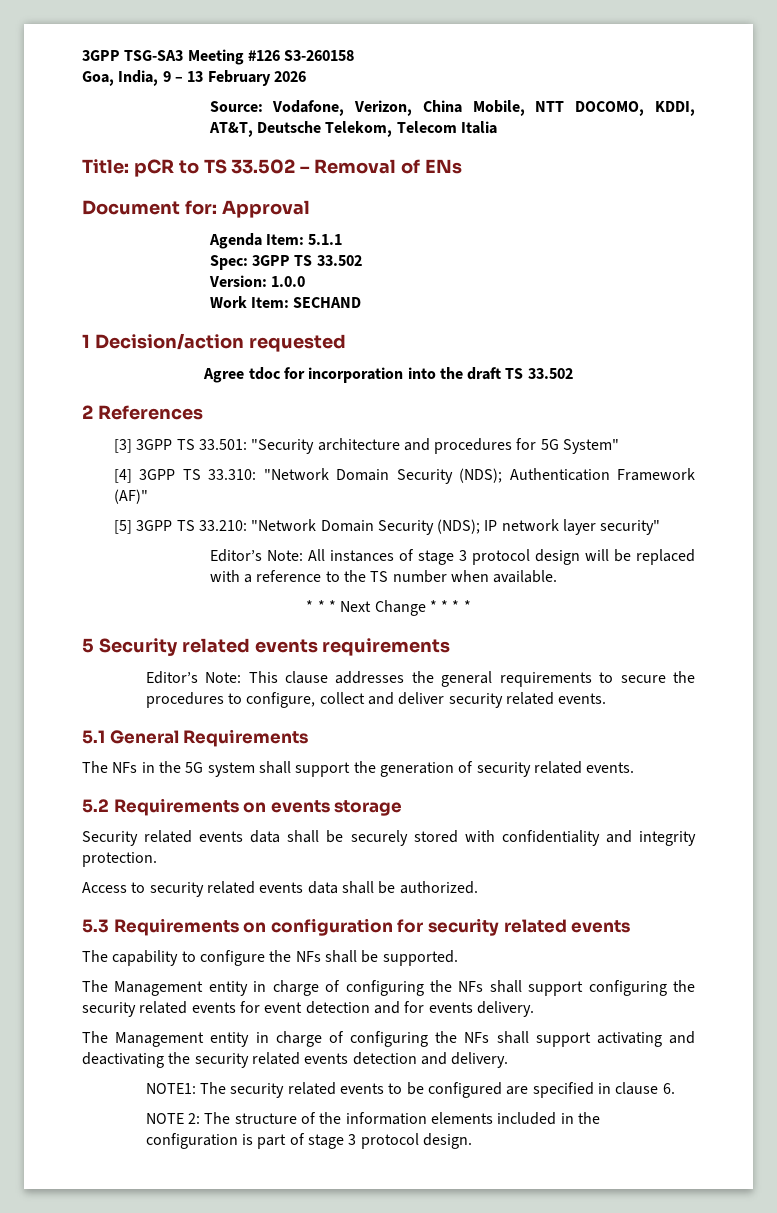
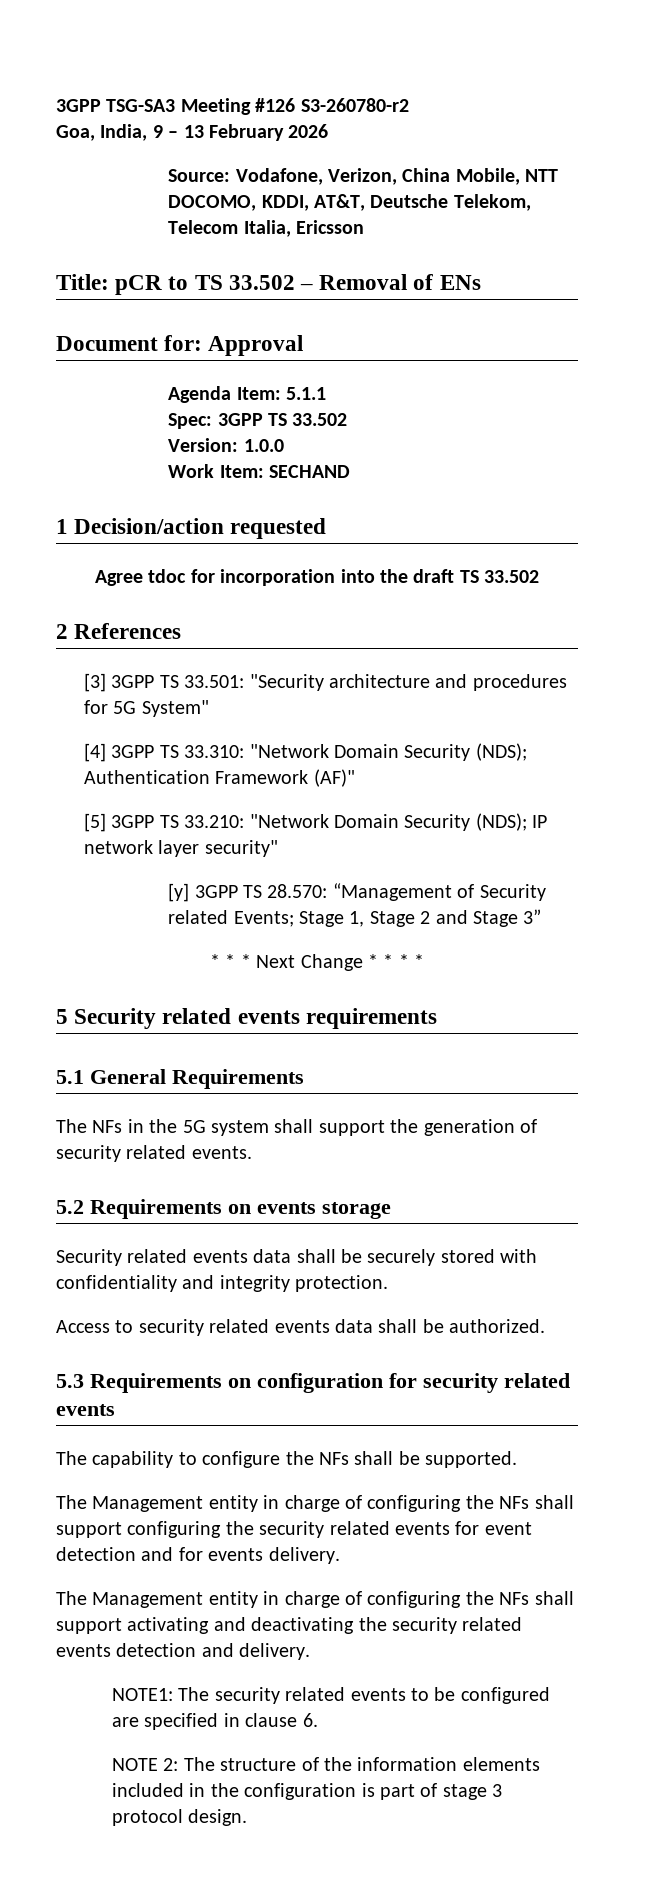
- 3GPP TSG-SA3 Meeting #126 S3-260158
+ 3GPP TSG-SA3 Meeting #126 S3-260780-r2
- Source: Vodafone, Verizon, China Mobile, NTT DOCOMO, KDDI, AT&T, Deutsche Telekom, Telecom Italia
+ Source: Vodafone, Verizon, China Mobile, NTT DOCOMO, KDDI, AT&T, Deutsche Telekom, Telecom Italia, Ericsson
- Editor’s Note: All instances of stage 3 protocol design will be replaced with a reference to the TS number when available.
+ [y] 3GPP TS 28.570: “Management of Security related Events; Stage 1, Stage 2 and Stage 3”
- Editor’s Note: This clause addresses the general requirements to secure the procedures to configure, collect and deliver security related events.

